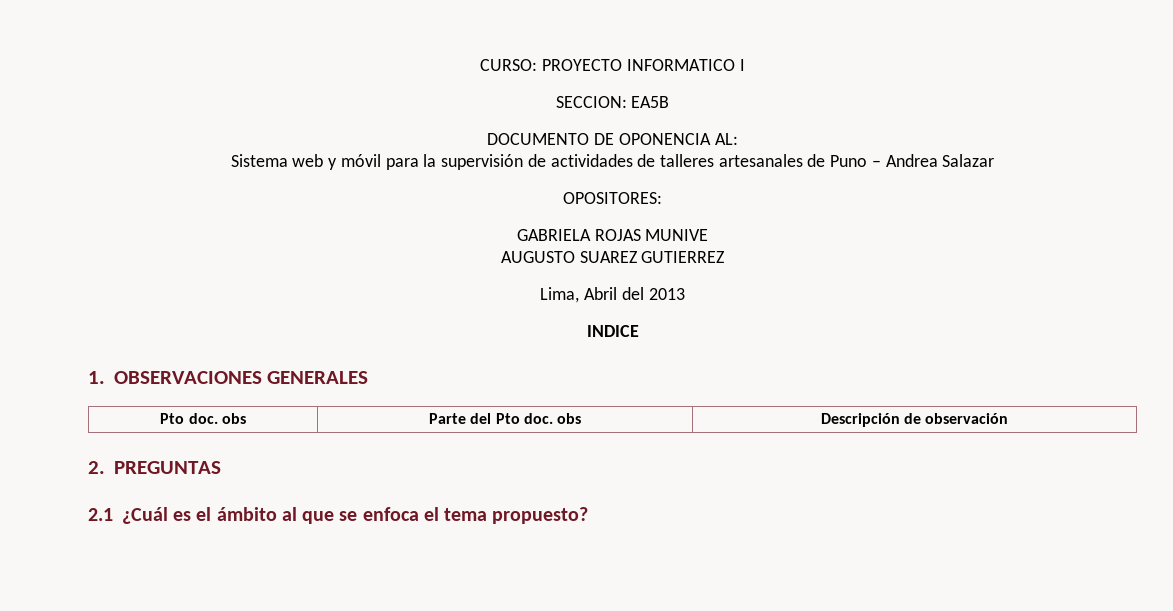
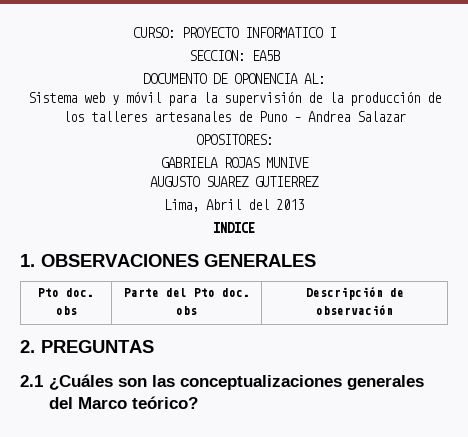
- Sistema web y móvil para la supervisión de actividades de talleres artesanales de Puno – Andrea Salazar
+ Sistema web y móvil para la supervisión de la producción de los talleres artesanales de Puno – Andrea Salazar
- 2.1 ¿Cuál es el ámbito al que se enfoca el tema propuesto?
+ 2.1 ¿Cuáles son las conceptualizaciones generales del Marco teórico?

